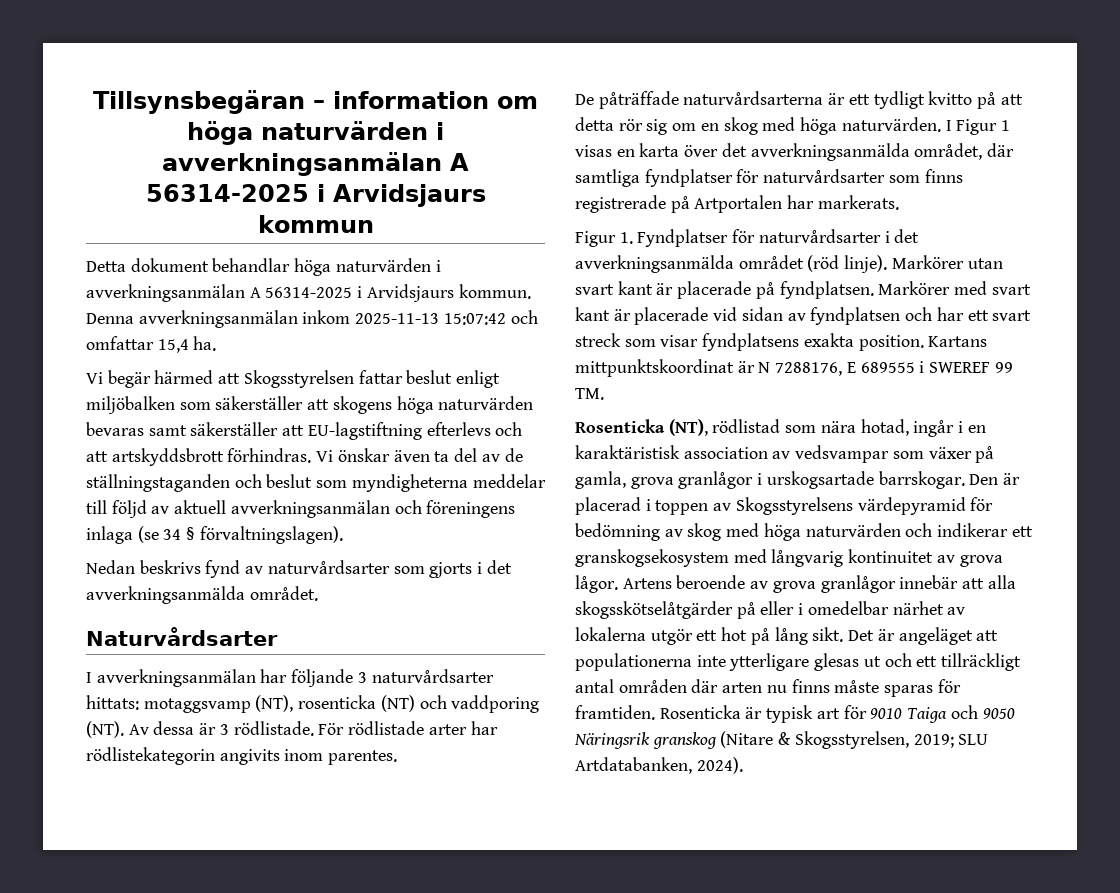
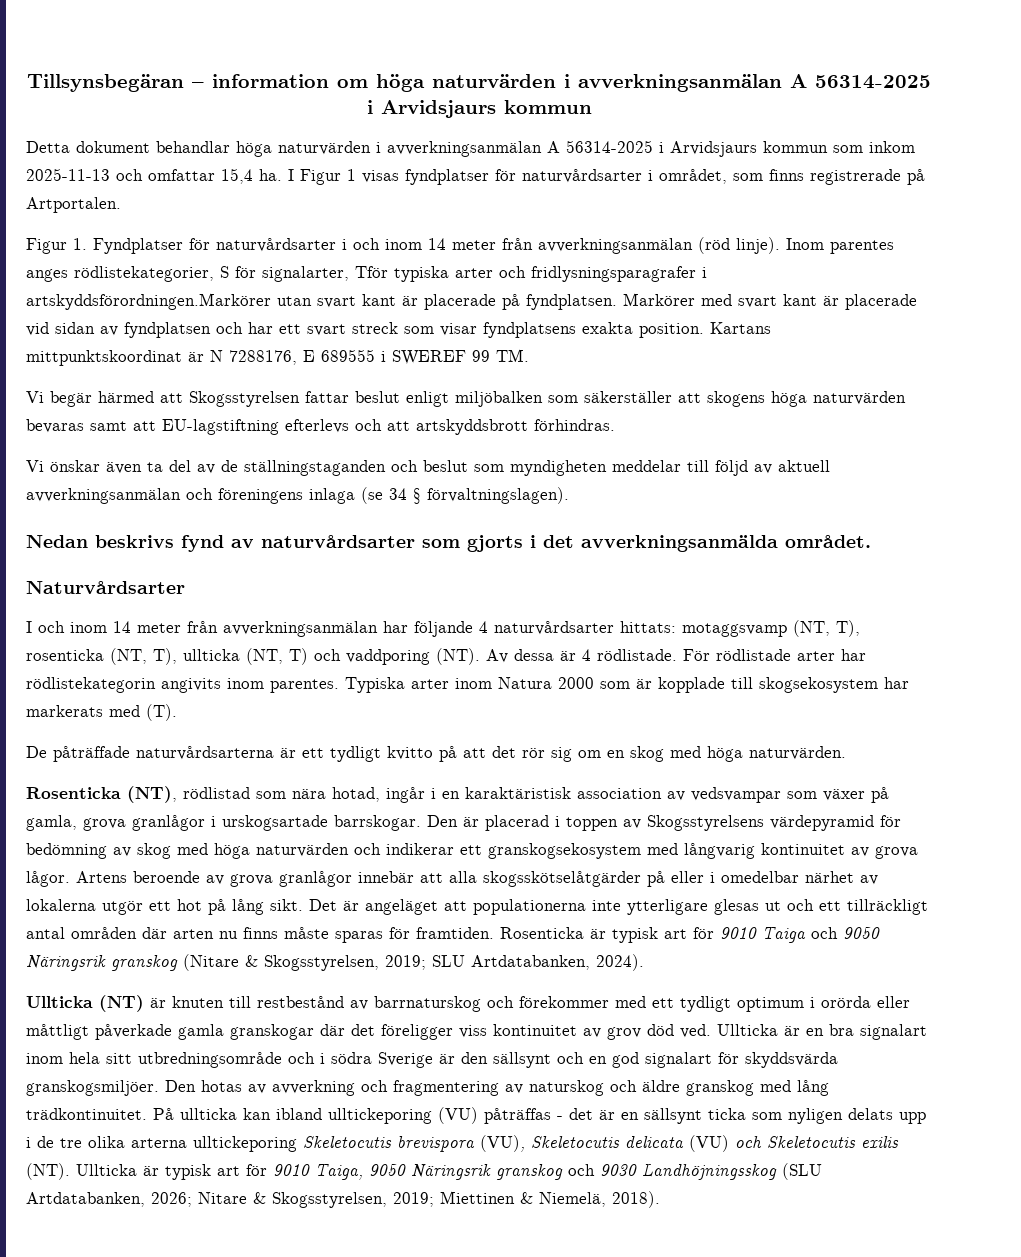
- Detta dokument behandlar höga naturvärden i avverkningsanmälan A 56314-2025 i Arvidsjaurs kommun. Denna avverkningsanmälan inkom 2025-11-13 15:07:42 och omfattar 15,4 ha.
- Vi begär härmed att Skogsstyrelsen fattar beslut enligt miljöbalken som säkerställer att skogens höga naturvärden bevaras samt säkerställer att EU-lagstiftning efterlevs och att artskyddsbrott förhindras. Vi önskar även ta del av de ställningstaganden och beslut som myndigheterna meddelar till följd av aktuell avverkningsanmälan och föreningens inlaga (se 34 § förvaltningslagen).
- Nedan beskrivs fynd av naturvårdsarter som gjorts i det avverkningsanmälda området.
- Naturvårdsarter
- I avverkningsanmälan har följande 3 naturvårdsarter hittats: motaggsvamp (NT), rosenticka (NT) och vaddporing (NT). Av dessa är 3 rödlistade. För rödlistade arter har rödlistekategorin angivits inom parentes.
- De påträffade naturvårdsarterna är ett tydligt kvitto på att detta rör sig om en skog med höga naturvärden. I Figur 1 visas en karta över det avverkningsanmälda området, där samtliga fyndplatser för naturvårdsarter som finns registrerade på Artportalen har markerats.
+ Detta dokument behandlar höga naturvärden i avverkningsanmälan A 56314-2025 i Arvidsjaurs kommun som inkom 2025-11-13 och omfattar 15,4 ha. I Figur 1 visas fyndplatser för naturvårdsarter i området, som finns registrerade på Artportalen.
- Figur 1. Fyndplatser för naturvårdsarter i det avverkningsanmälda området (röd linje). Markörer utan svart kant är placerade på fyndplatsen.
+ Figur 1. Fyndplatser för naturvårdsarter i och inom 14 meter från avverkningsanmälan (röd linje). Inom parentes anges rödlistekategorier, S för signalarter, Tför typiska arter och fridlysningsparagrafer i artskyddsförordningen.Markörer utan svart kant är placerade på fyndplatsen.
+ Vi begär härmed att Skogsstyrelsen fattar beslut enligt miljöbalken som säkerställer att skogens höga naturvärden bevaras samt att EU-lagstiftning efterlevs och att artskyddsbrott förhindras.
+ Vi önskar även ta del av de ställningstaganden och beslut som myndigheten meddelar till följd av aktuell avverkningsanmälan och föreningens inlaga (se 34 § förvaltningslagen).
+ Nedan beskrivs fynd av naturvårdsarter som gjorts i det avverkningsanmälda området.
+ Naturvårdsarter
+ I och inom 14 meter från avverkningsanmälan har följande 4 naturvårdsarter hittats: motaggsvamp (NT, T), rosenticka (NT, T), ullticka (NT, T) och vaddporing (NT). Av dessa är 4 rödlistade. För rödlistade arter har rödlistekategorin angivits inom parentes. Typiska arter inom Natura 2000 som är kopplade till skogsekosystem har markerats med (T).
+ De påträffade naturvårdsarterna är ett tydligt kvitto på att det rör sig om en skog med höga naturvärden.
+ Ullticka (NT) är knuten till restbestånd av barrnaturskog och förekommer med ett tydligt optimum i orörda eller måttligt påverkade gamla granskogar där det föreligger viss kontinuitet av grov död ved. Ullticka är en bra signalart inom hela sitt utbredningsområde och i södra Sverige är den sällsynt och en god signalart för skyddsvärda granskogsmiljöer. Den hotas av avverkning och fragmentering av naturskog och äldre granskog med lång trädkontinuitet. På ullticka kan ibland ulltickeporing (VU) påträffas - det är en sällsynt ticka som nyligen delats upp i de tre olika arterna ulltickeporing Skeletocutis brevispora (VU), Skeletocutis delicata (VU) och Skeletocutis exilis (NT). Ullticka är typisk art för 9010 Taiga, 9050 Näringsrik granskog och 9030 Landhöjningsskog (SLU Artdatabanken, 2026; Nitare & Skogsstyrelsen, 2019; Miettinen & Niemelä, 2018).

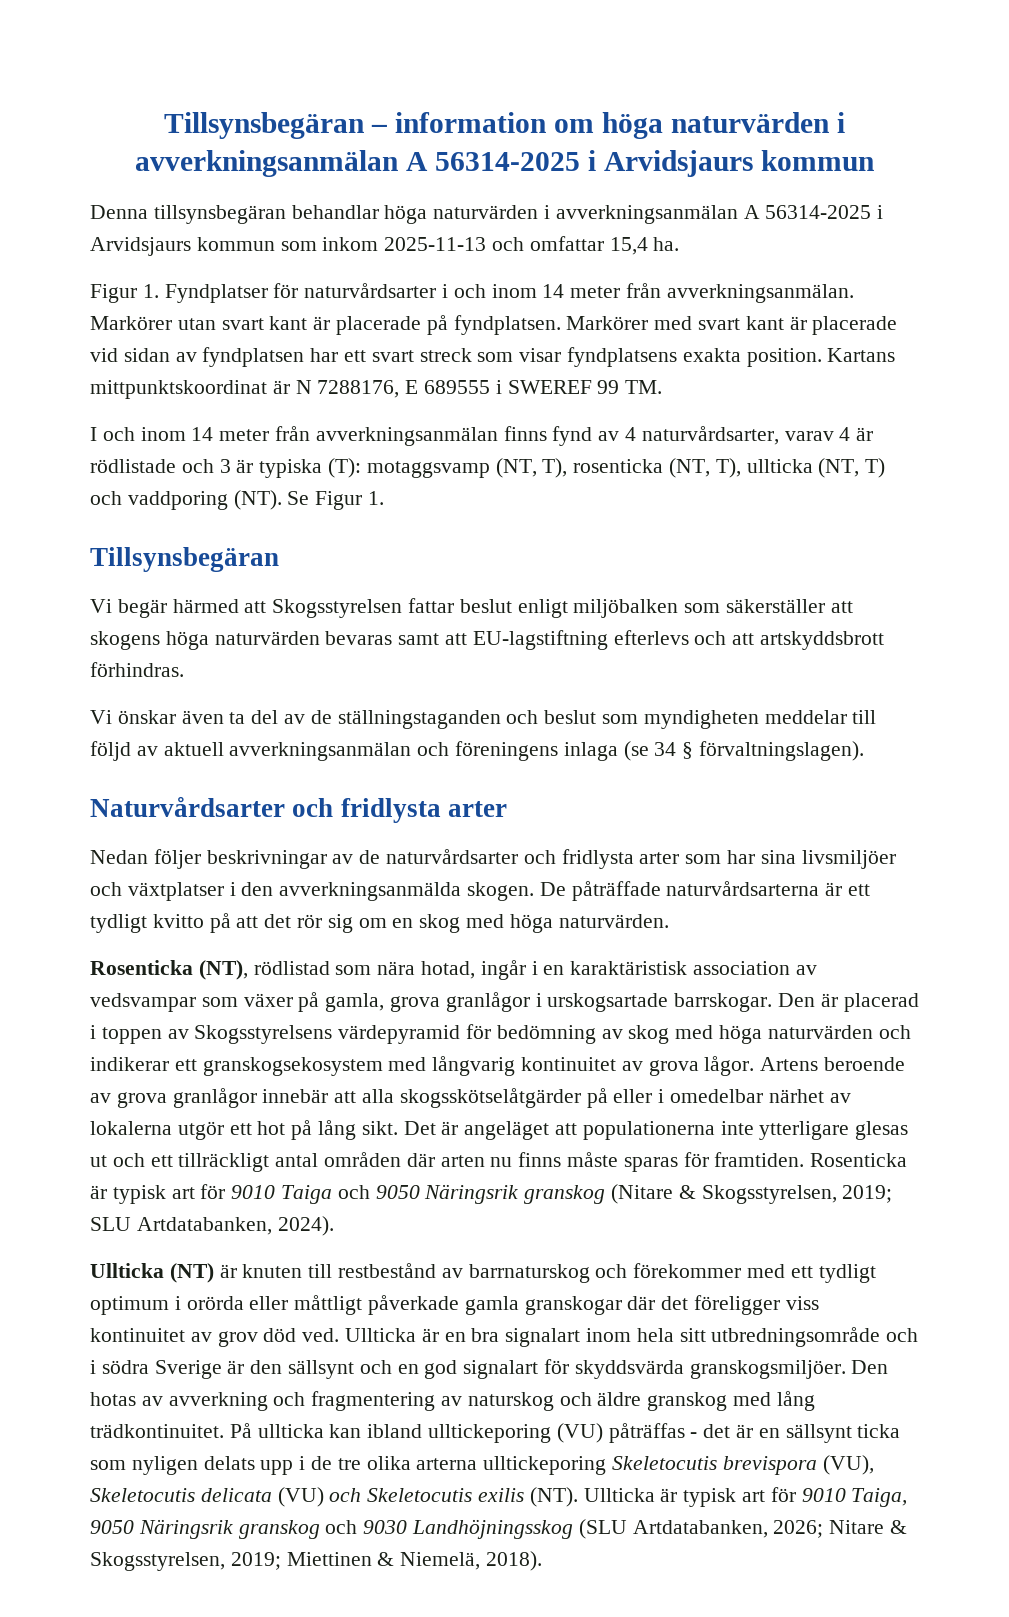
- Detta dokument behandlar höga naturvärden i avverkningsanmälan A 56314-2025 i Arvidsjaurs kommun som inkom 2025-11-13 och omfattar 15,4 ha. I Figur 1 visas fyndplatser för naturvårdsarter i området, som finns registrerade på Artportalen.
+ Denna tillsynsbegäran behandlar höga naturvärden i avverkningsanmälan A 56314-2025 i Arvidsjaurs kommun som inkom 2025-11-13 och omfattar 15,4 ha.
- Figur 1. Fyndplatser för naturvårdsarter i och inom 14 meter från avverkningsanmälan (röd linje). Inom parentes anges rödlistekategorier, S för signalarter, Tför typiska arter och fridlysningsparagrafer i artskyddsförordningen.Markörer utan svart kant är placerade på fyndplatsen.
+ Figur 1. Fyndplatser för naturvårdsarter i och inom 14 meter från avverkningsanmälan. Markörer utan svart kant är placerade på fyndplatsen.
- Markörer med svart kant är placerade vid sidan av fyndplatsen och har ett svart streck som visar fyndplatsens exakta position.
+ Markörer med svart kant är placerade vid sidan av fyndplatsen har ett svart streck som visar fyndplatsens exakta position.
+ I och inom 14 meter från avverkningsanmälan finns fynd av 4 naturvårdsarter, varav 4 är rödlistade och 3 är typiska (T): motaggsvamp (NT, T), rosenticka (NT, T), ullticka (NT, T) och vaddporing (NT). Se Figur 1.
+ Tillsynsbegäran
- Nedan beskrivs fynd av naturvårdsarter som gjorts i det avverkningsanmälda området.
- Naturvårdsarter
- I och inom 14 meter från avverkningsanmälan har följande 4 naturvårdsarter hittats: motaggsvamp (NT, T), rosenticka (NT, T), ullticka (NT, T) och vaddporing (NT). Av dessa är 4 rödlistade. För rödlistade arter har rödlistekategorin angivits inom parentes. Typiska arter inom Natura 2000 som är kopplade till skogsekosystem har markerats med (T).
- De påträffade naturvårdsarterna är ett tydligt kvitto på att det rör sig om en skog med höga naturvärden.
+ Naturvårdsarter och fridlysta arter
+ Nedan följer beskrivningar av de naturvårdsarter och fridlysta arter som har sina livsmiljöer och växtplatser i den avverkningsanmälda skogen. De påträffade naturvårdsarterna är ett tydligt kvitto på att det rör sig om en skog med höga naturvärden.

